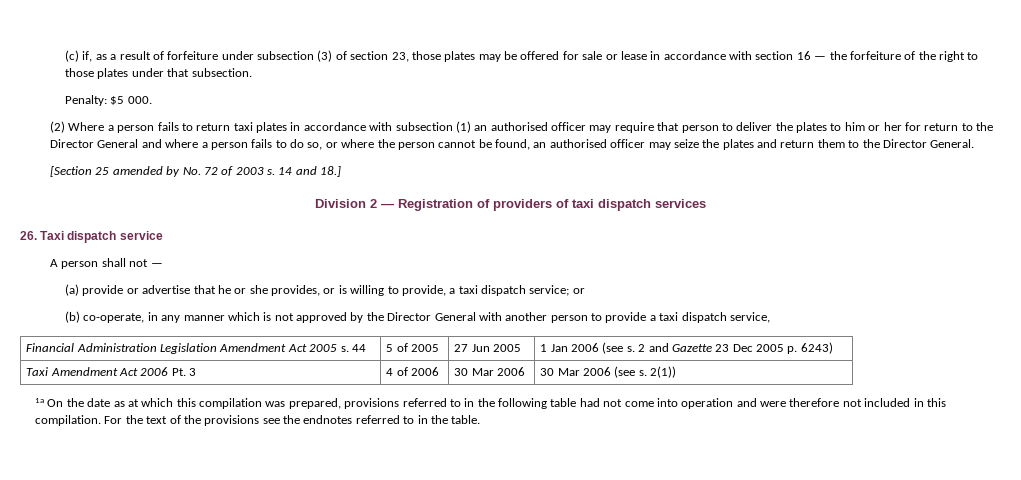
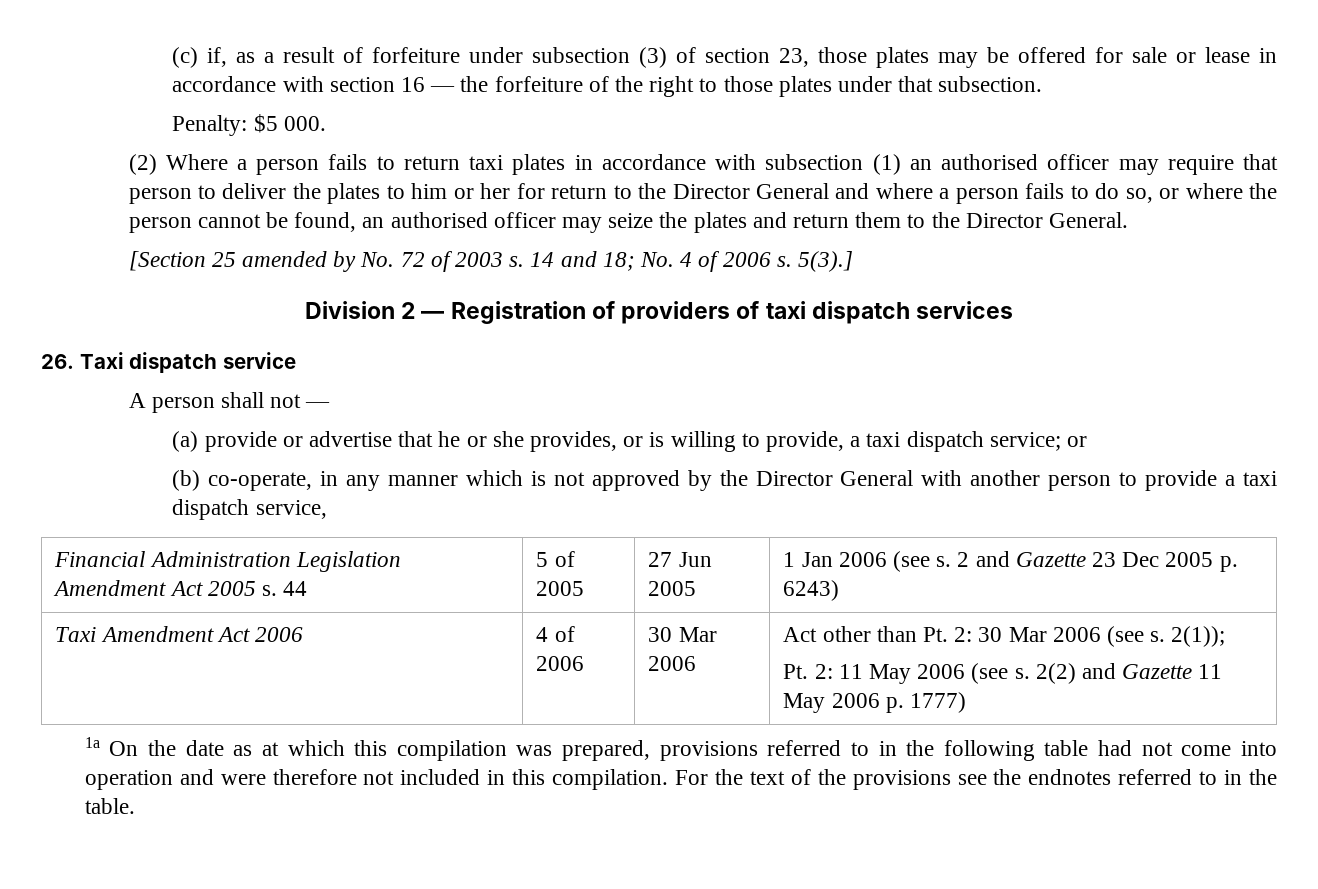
- 14 and 18.]
+ 14 and 18; No. 4 of 2006 s. 5(3).]
- Taxi Amendment Act 2006 Pt. 3 | 4 of 2006 | 30 Mar 2006 | 30 Mar 2006 (see s. 2(1))
+ Taxi Amendment Act 2006 | 4 of 2006 | 30 Mar 2006 | Act other than Pt. 2: 30 Mar 2006 (see s. 2(1));
+ Pt. 2: 11 May 2006 (see s. 2(2) and Gazette 11 May 2006 p. 1777)

